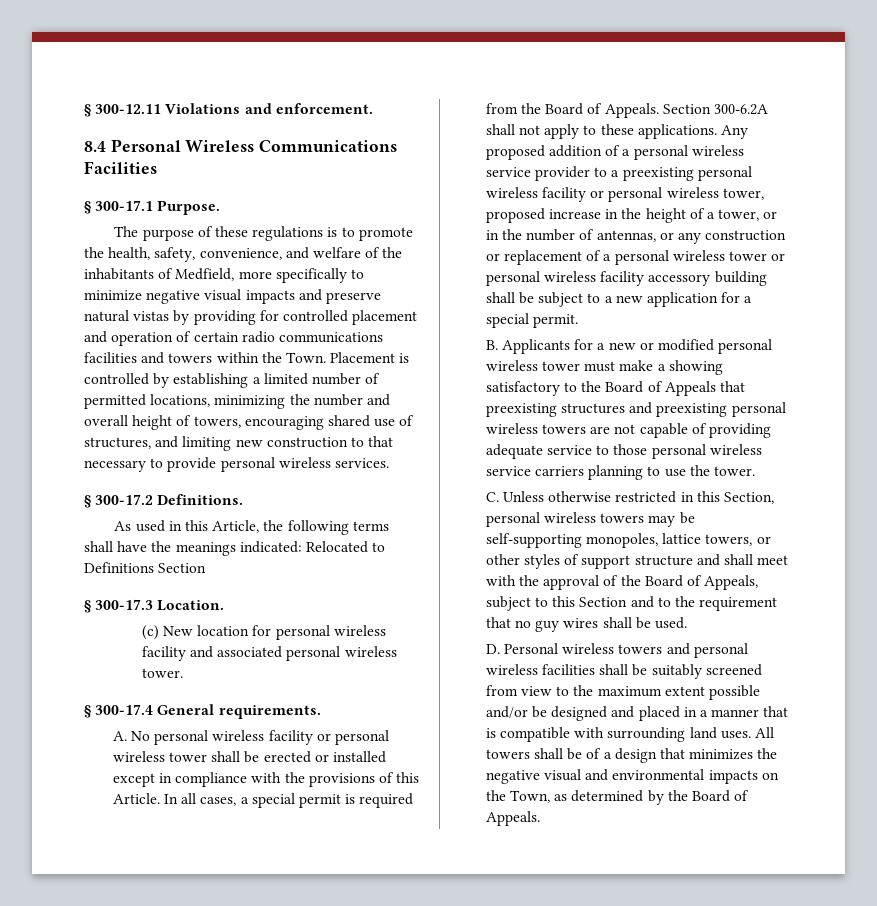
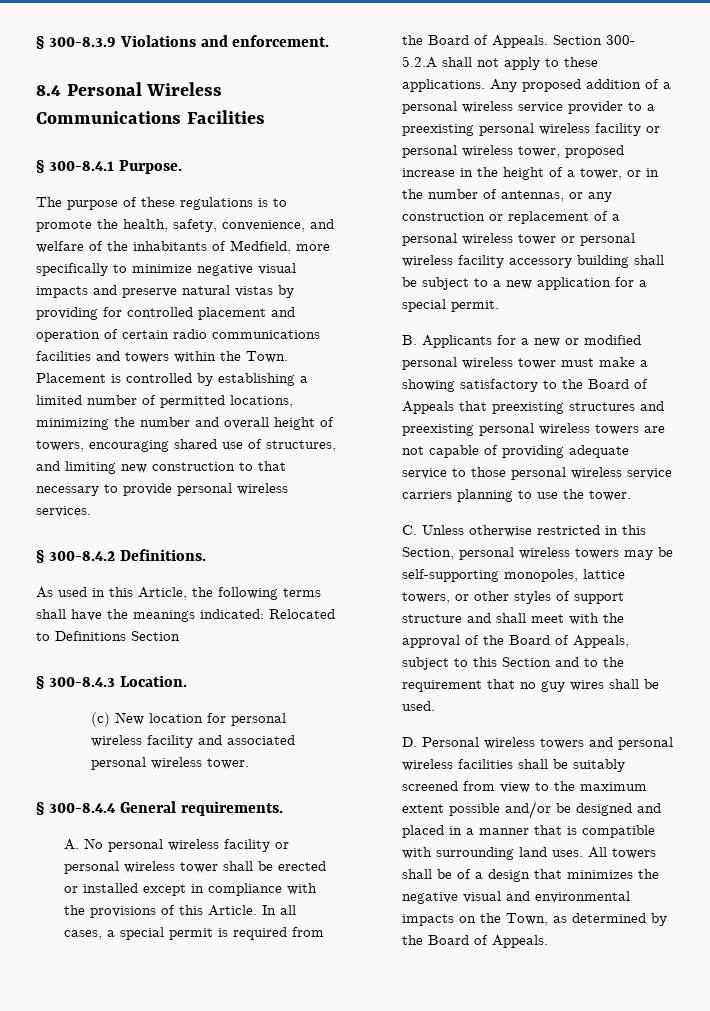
- § 300-12.11 Violations and enforcement.
+ § 300-8.3.9 Violations and enforcement.
- § 300-17.1 Purpose.
+ § 300-8.4.1 Purpose.
- § 300-17.2 Definitions.
+ § 300-8.4.2 Definitions.
- § 300-17.3 Location.
+ § 300-8.4.3 Location.
- § 300-17.4 General requirements.
+ § 300-8.4.4 General requirements.
- Section 300-6.2A shall not apply to these applications.
+ Section 300- 5.2.A shall not apply to these applications.

